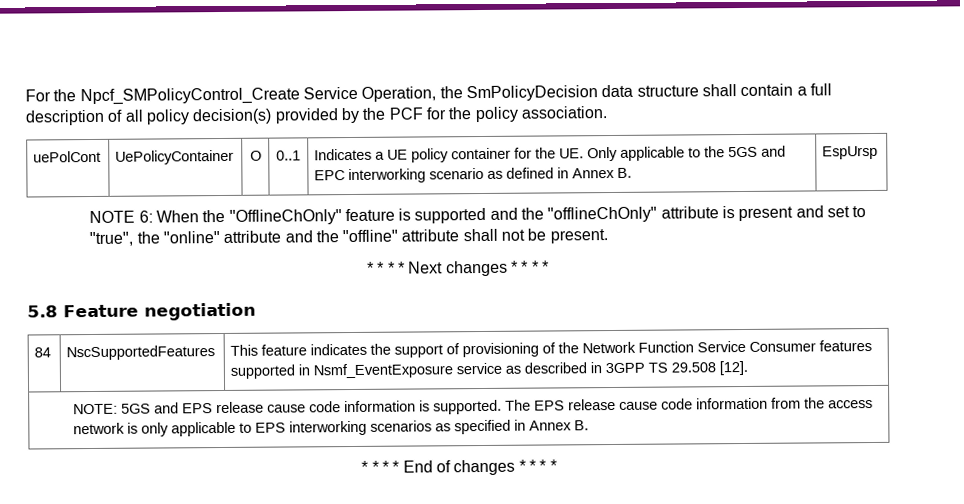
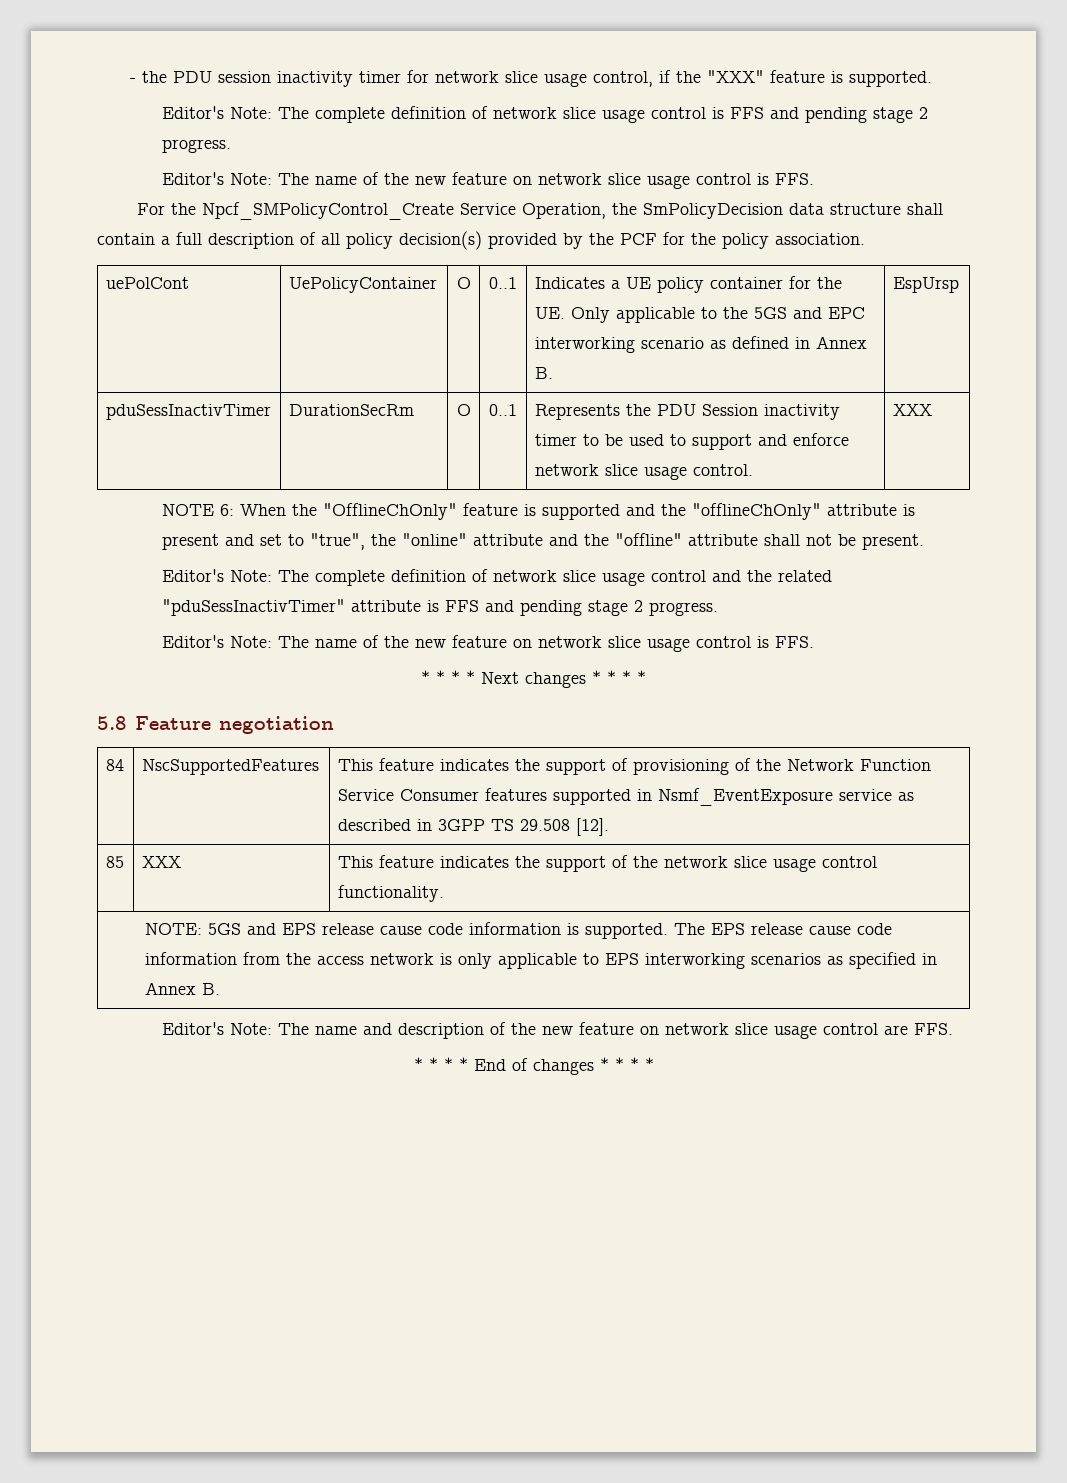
+ - the PDU session inactivity timer for network slice usage control, if the "XXX" feature is supported.
+ Editor's Note: The complete definition of network slice usage control is FFS and pending stage 2 progress.
+ Editor's Note: The name of the new feature on network slice usage control is FFS.
+ pduSessInactivTimer | DurationSecRm | O | 0..1 | Represents the PDU Session inactivity timer to be used to support and enforce network slice usage control. | XXX
+ Editor's Note: The complete definition of network slice usage control and the related "pduSessInactivTimer" attribute is FFS and pending stage 2 progress.
+ Editor's Note: The name of the new feature on network slice usage control is FFS.
+ 85 | XXX | This feature indicates the support of the network slice usage control functionality.
+ Editor's Note: The name and description of the new feature on network slice usage control are FFS.

